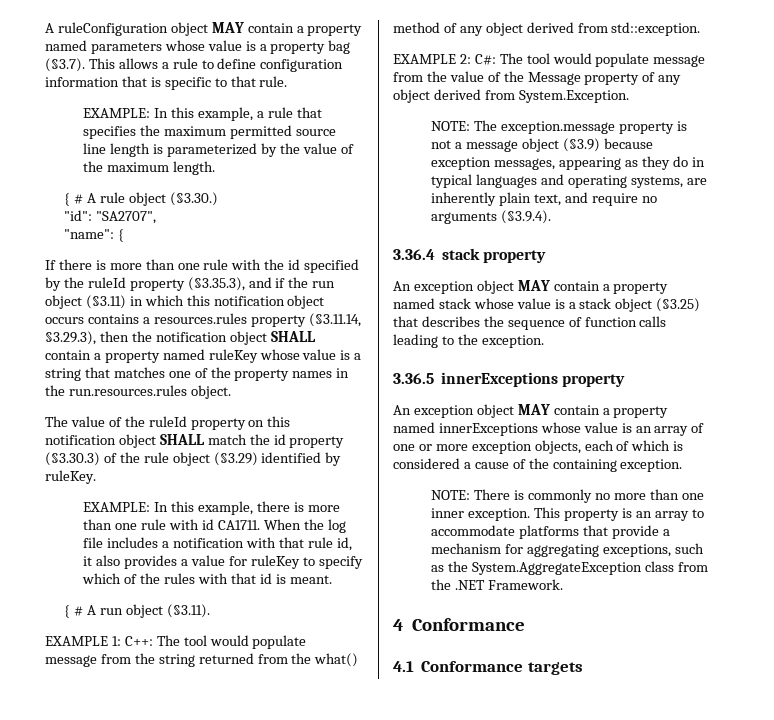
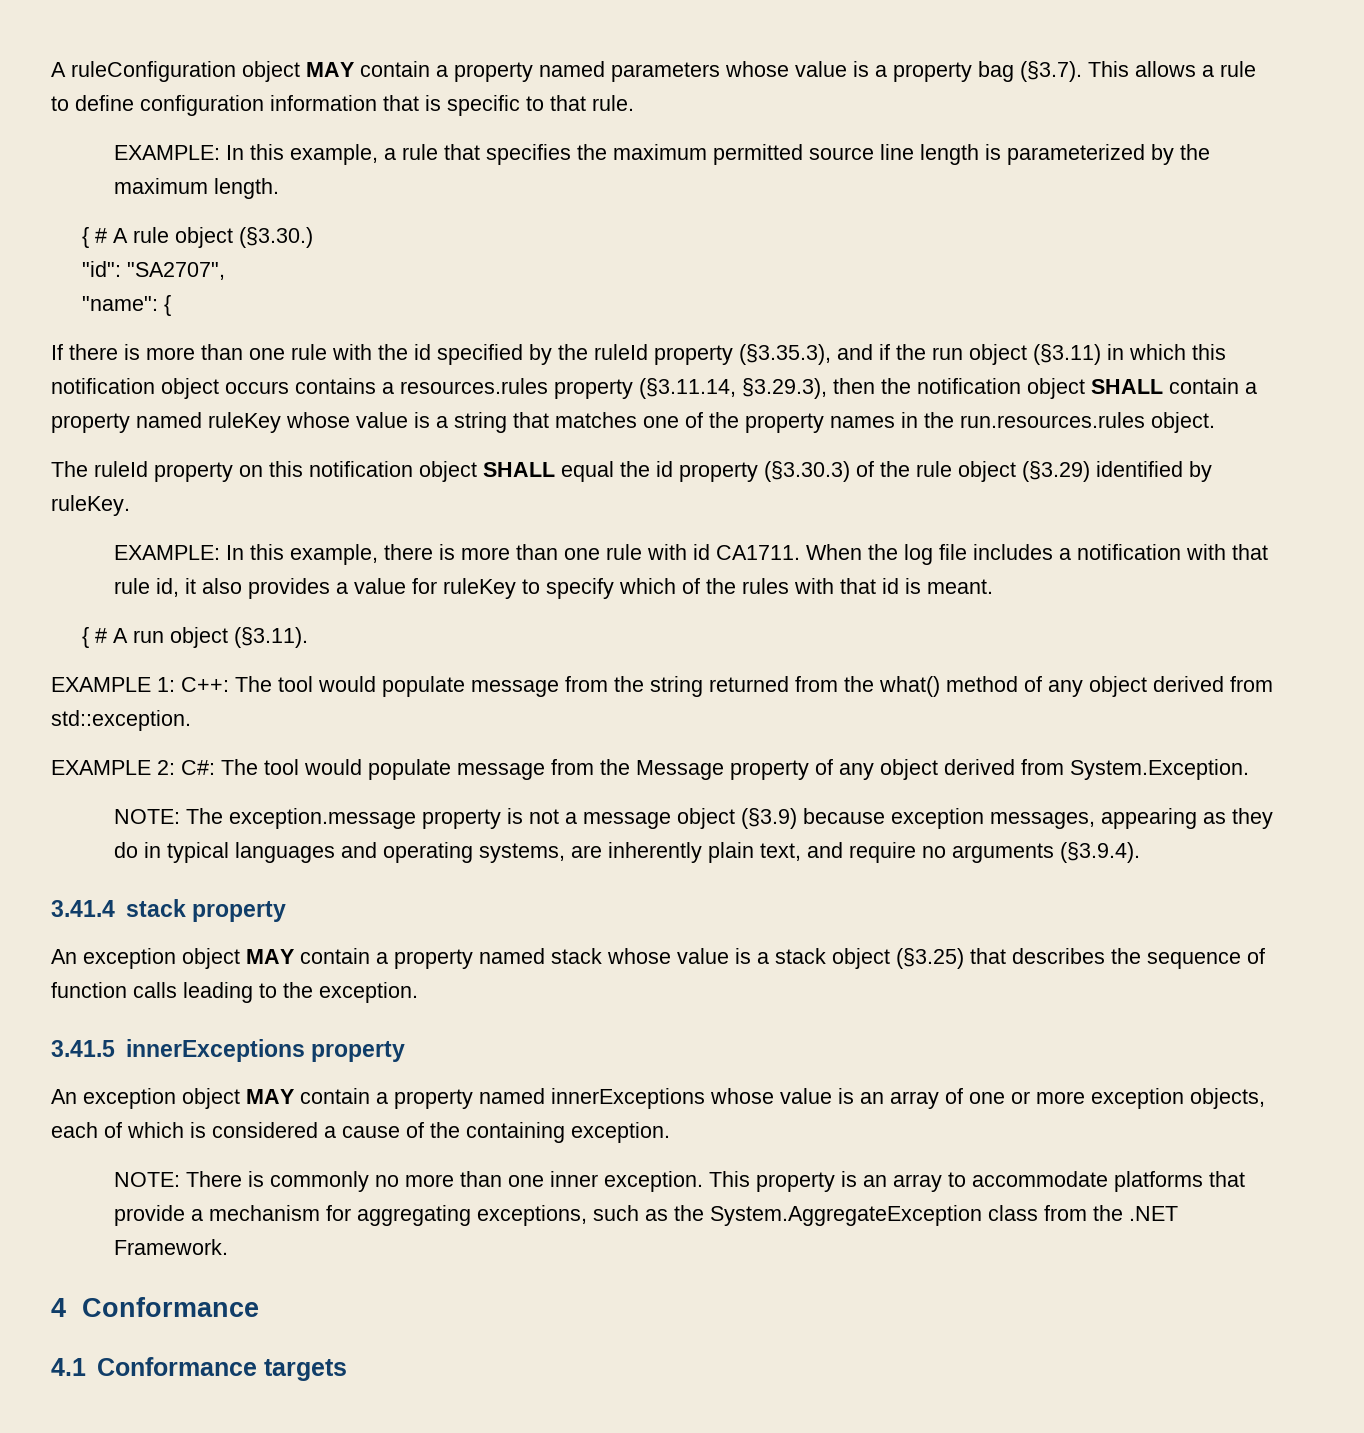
- EXAMPLE: In this example, a rule that specifies the maximum permitted source line length is parameterized by the value of the maximum length.
+ EXAMPLE: In this example, a rule that specifies the maximum permitted source line length is parameterized by the maximum length.
- The value of the ruleId property on this notification object SHALL match the id property (§3.30.3) of the rule object (§3.29) identified by ruleKey.
+ The ruleId property on this notification object SHALL equal the id property (§3.30.3) of the rule object (§3.29) identified by ruleKey.
- EXAMPLE 2: C#: The tool would populate message from the value of the Message property of any object derived from System.Exception.
+ EXAMPLE 2: C#: The tool would populate message from the Message property of any object derived from System.Exception.
- 3.36.4 stack property
+ 3.41.4 stack property
- 3.36.5 innerExceptions property
+ 3.41.5 innerExceptions property

